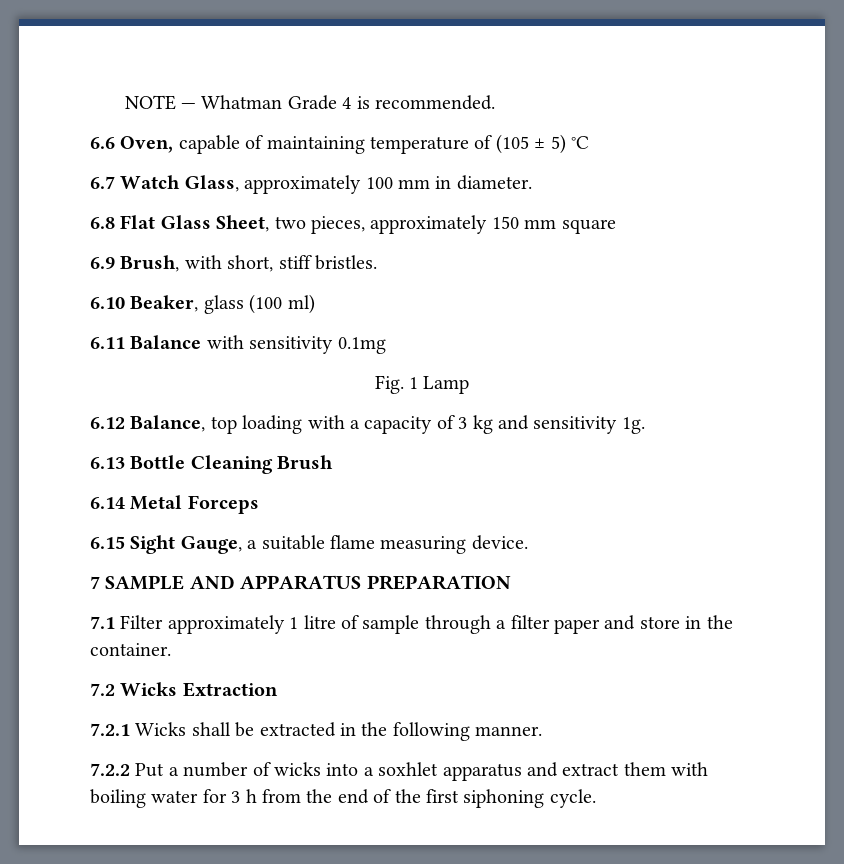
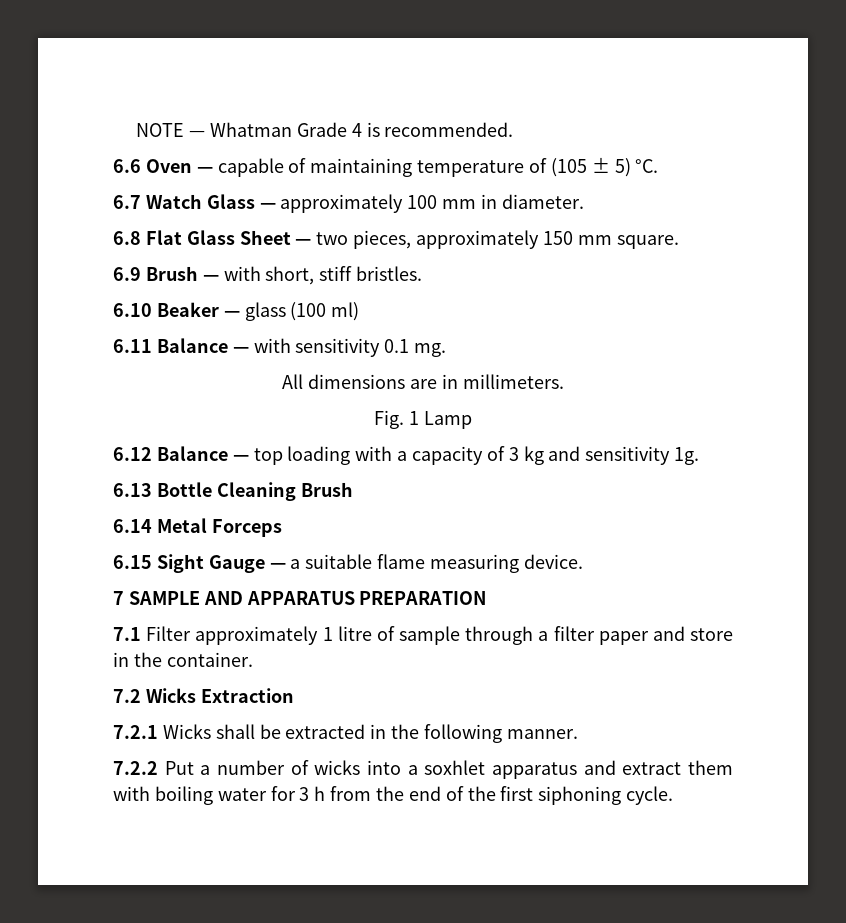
- 6.6 Oven, capable of maintaining temperature of (105 ± 5) °C
+ 6.6 Oven — capable of maintaining temperature of (105 ± 5) °C.
- 6.7 Watch Glass, approximately 100 mm in diameter.
+ 6.7 Watch Glass — approximately 100 mm in diameter.
- 6.8 Flat Glass Sheet, two pieces, approximately 150 mm square
+ 6.8 Flat Glass Sheet — two pieces, approximately 150 mm square.
- 6.9 Brush, with short, stiff bristles.
+ 6.9 Brush — with short, stiff bristles.
- 6.10 Beaker, glass (100 ml)
+ 6.10 Beaker — glass (100 ml)
- 6.11 Balance with sensitivity 0.1mg
+ 6.11 Balance — with sensitivity 0.1 mg.
+ All dimensions are in millimeters.
- 6.12 Balance, top loading with a capacity of 3 kg and sensitivity 1g.
+ 6.12 Balance — top loading with a capacity of 3 kg and sensitivity 1g.
- 6.15 Sight Gauge, a suitable flame measuring device.
+ 6.15 Sight Gauge — a suitable flame measuring device.

